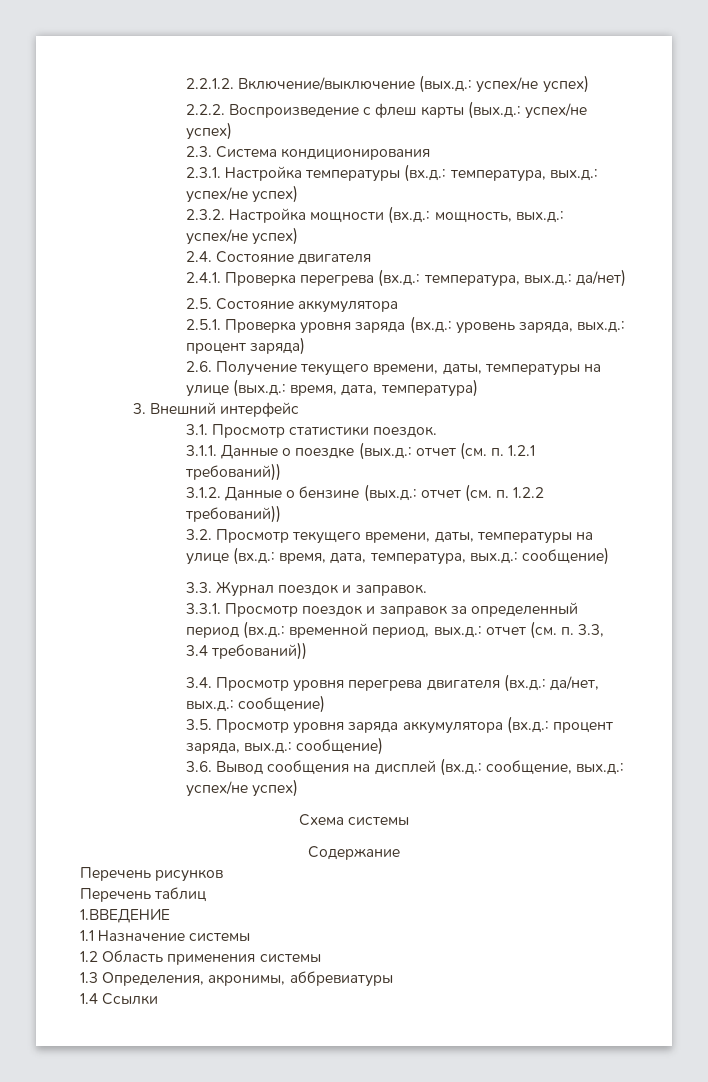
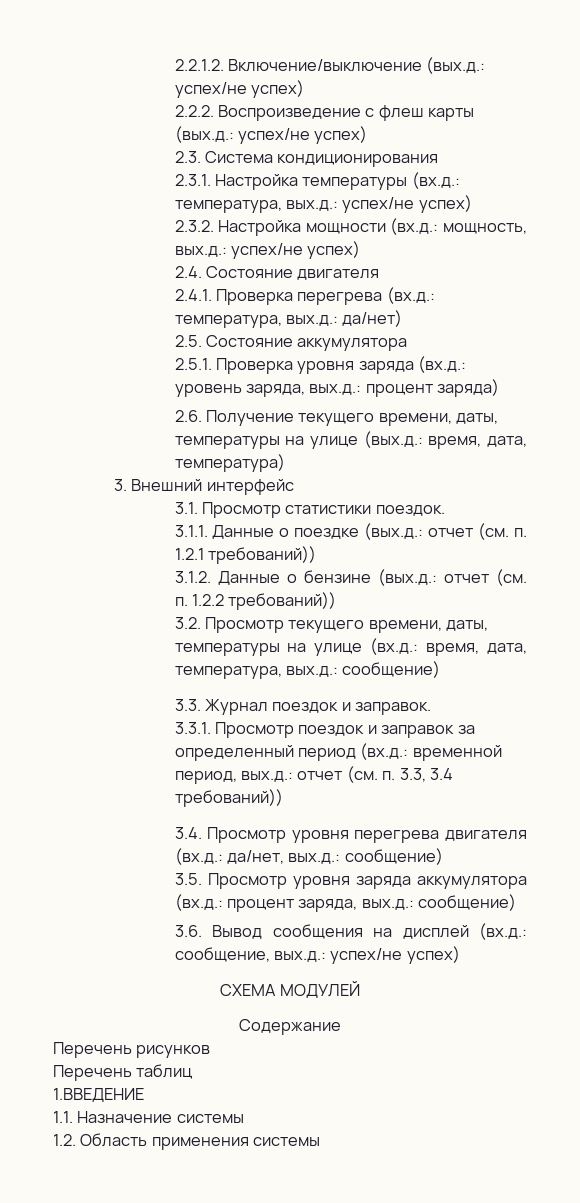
- Схема системы
+ СХЕМА МОДУЛЕЙ
- 1.1 Назначение системы
+ 1.1. Назначение системы
- 1.2 Область применения системы
+ 1.2. Область применения системы
- 1.3 Определения, акронимы, аббревиатуры
- 1.4 Ссылки

